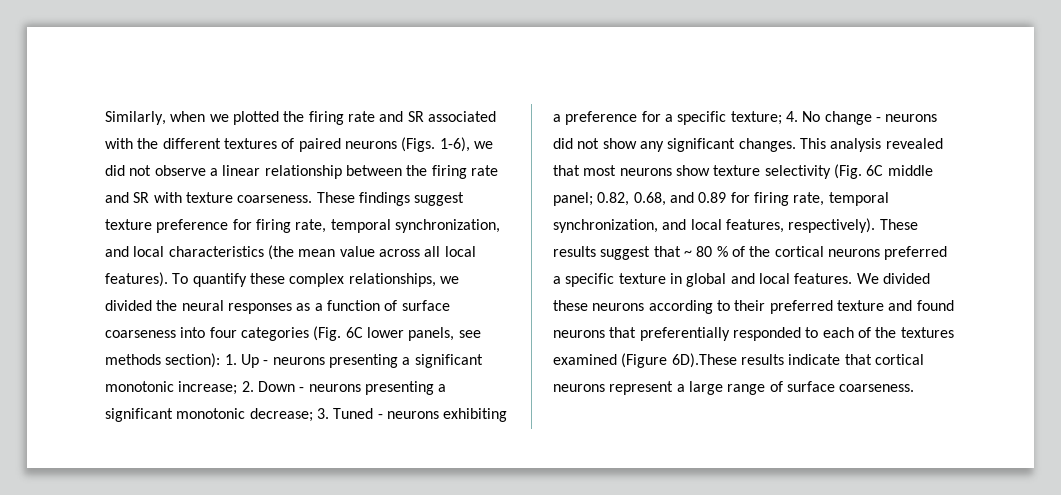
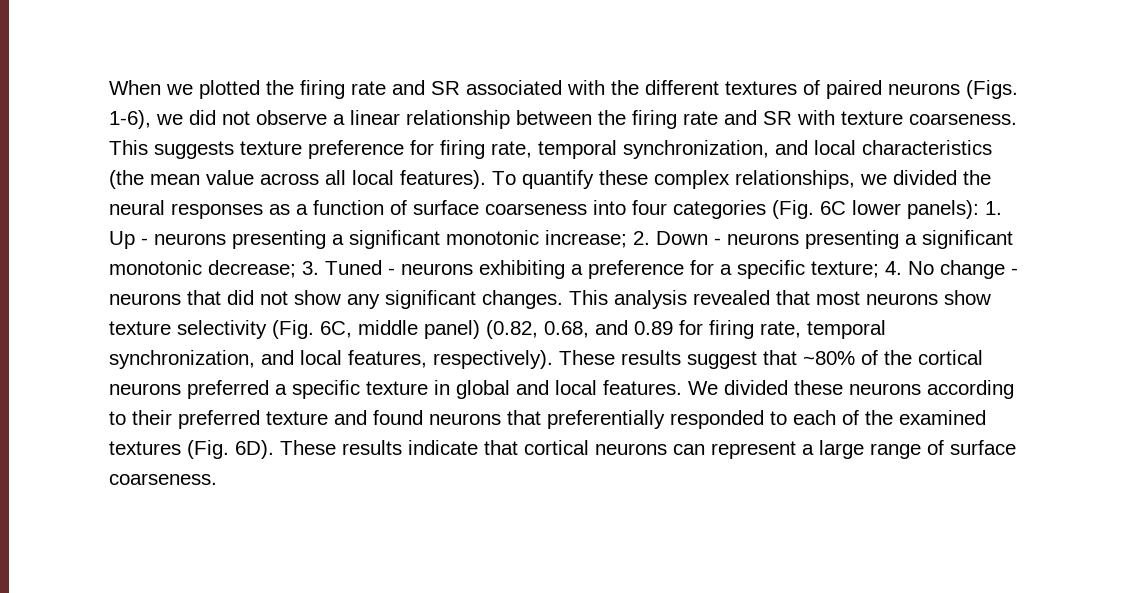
- Similarly, when we plotted the firing rate and SR associated with the different textures of paired neurons (Figs. 1-6), we did not observe a linear relationship between the firing rate and SR with texture coarseness.
+ When we plotted the firing rate and SR associated with the different textures of paired neurons (Figs. 1-6), we did not observe a linear relationship between the firing rate and SR with texture coarseness.
- These findings suggest texture preference for firing rate, temporal synchronization, and local characteristics (the mean value across all local features).
+ This suggests texture preference for firing rate, temporal synchronization, and local characteristics (the mean value across all local features).
- To quantify these complex relationships, we divided the neural responses as a function of surface coarseness into four categories (Fig. 6C lower panels, see methods section):
+ To quantify these complex relationships, we divided the neural responses as a function of surface coarseness into four categories (Fig. 6C lower panels):
- 4. No change - neurons did not show any significant changes.
+ 4. No change - neurons that did not show any significant changes.
- This analysis revealed that most neurons show texture selectivity (Fig. 6C middle panel; 0.82, 0.68, and 0.89 for firing rate, temporal synchronization, and local features, respectively).
+ This analysis revealed that most neurons show texture selectivity (Fig. 6C, middle panel) (0.82, 0.68, and 0.89 for firing rate, temporal synchronization, and local features, respectively).
- These results suggest that ~ 80 % of the cortical neurons preferred a specific texture in global and local features.
+ These results suggest that ~80% of the cortical neurons preferred a specific texture in global and local features.
- We divided these neurons according to their preferred texture and found neurons that preferentially responded to each of the textures examined (Figure 6D).These results indicate that cortical neurons represent a large range of surface coarseness.
+ We divided these neurons according to their preferred texture and found neurons that preferentially responded to each of the examined textures (Fig. 6D). These results indicate that cortical neurons can represent a large range of surface coarseness.

